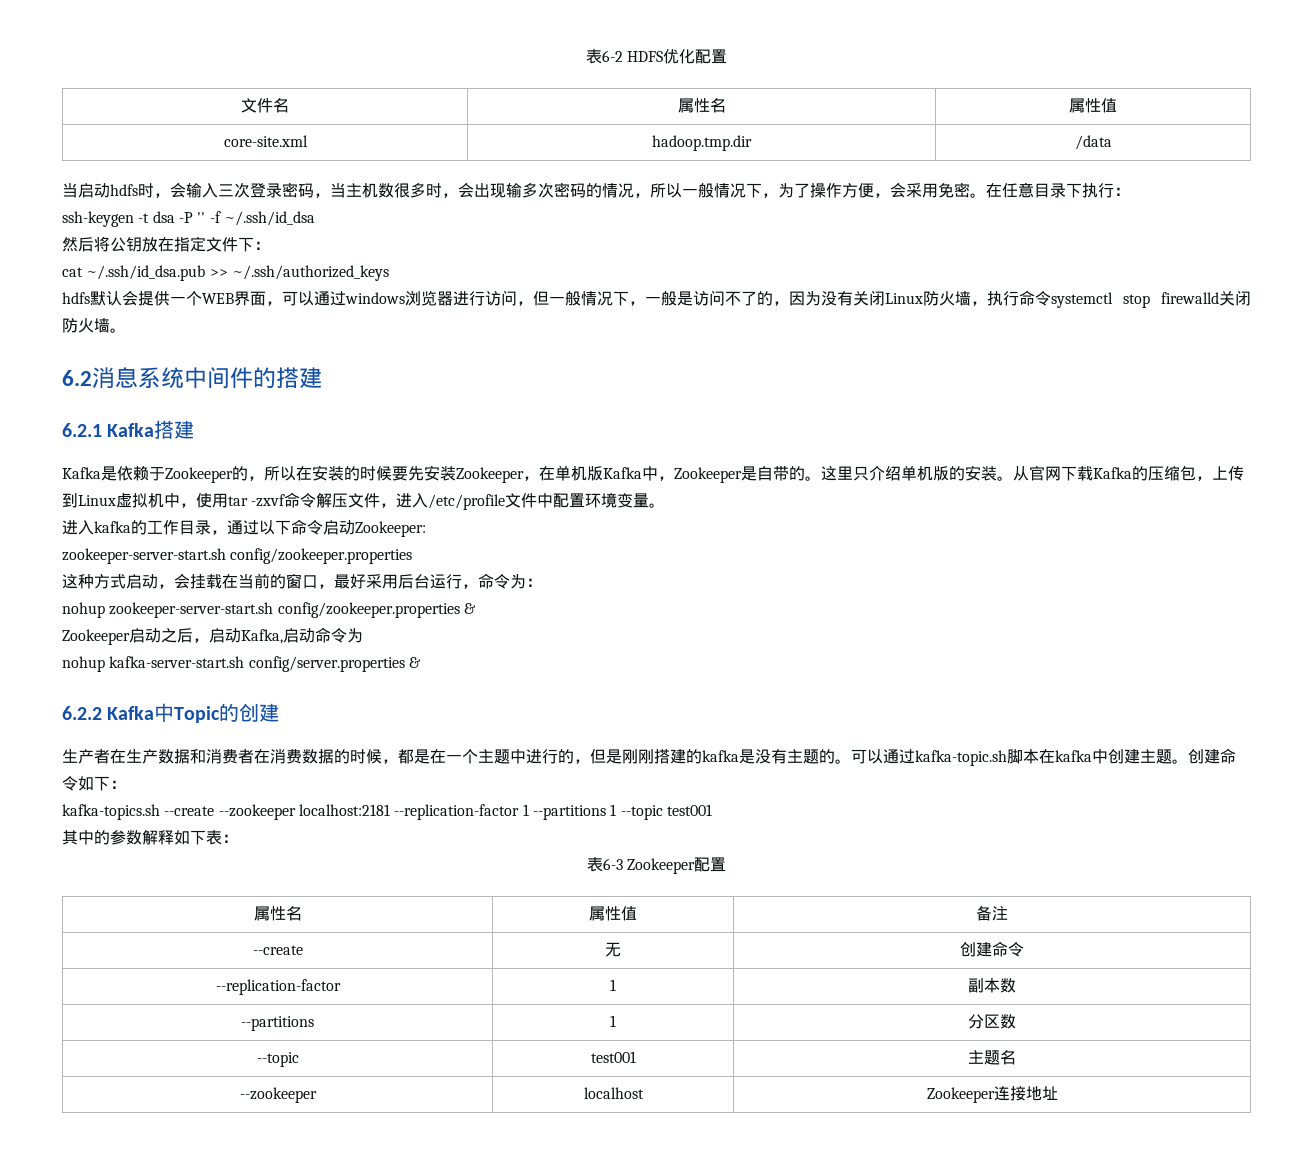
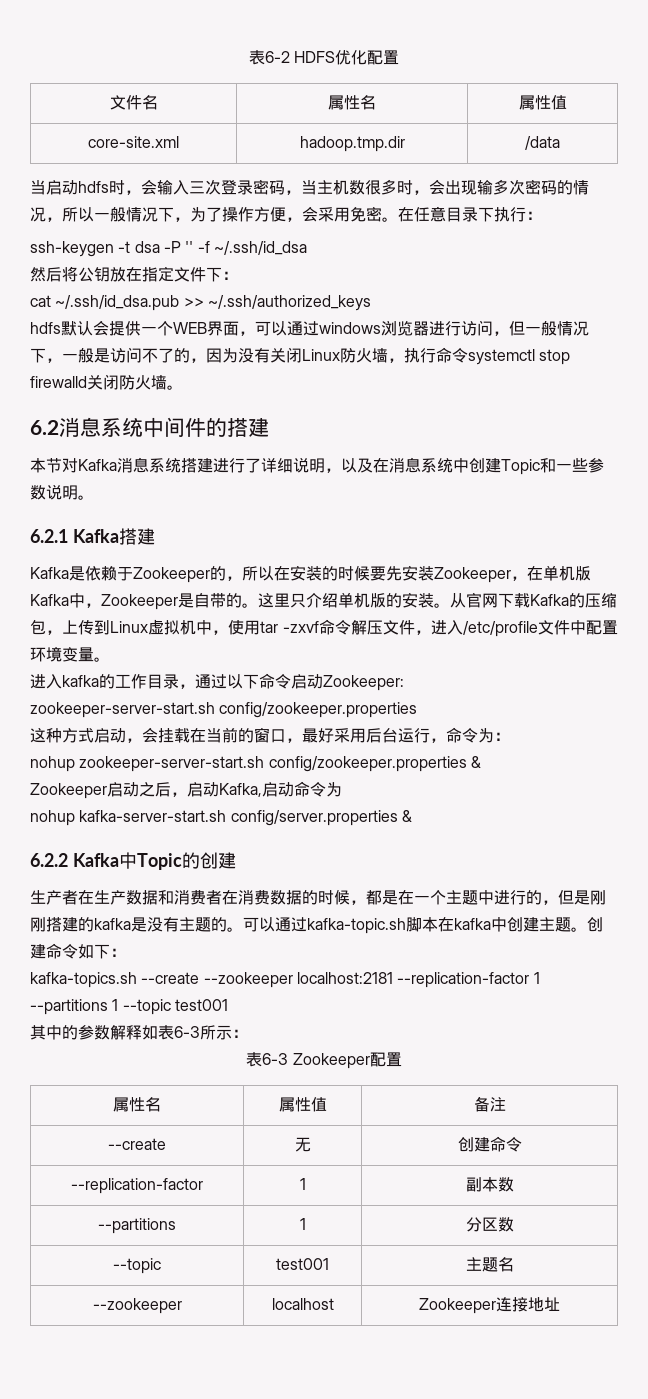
+ 本节对Kafka消息系统搭建进行了详细说明，以及在消息系统中创建Topic和一些参数说明。
- 其中的参数解释如下表：
+ 其中的参数解释如表6-3所示：

